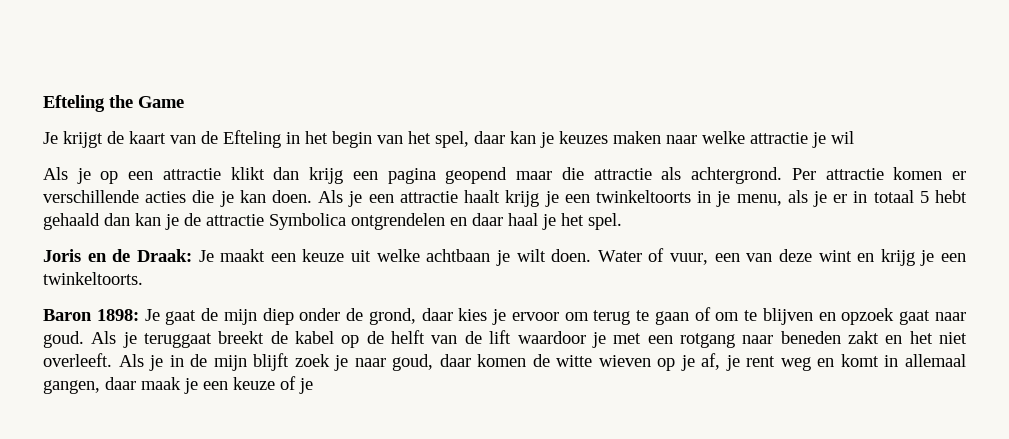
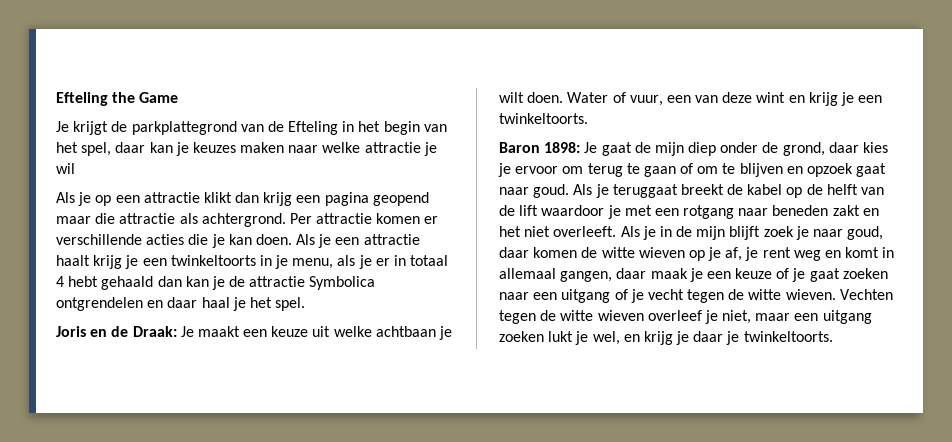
- Je krijgt de kaart van de Efteling in het begin van het spel, daar kan je keuzes maken naar welke attractie je wil
+ Je krijgt de parkplattegrond van de Efteling in het begin van het spel, daar kan je keuzes maken naar welke attractie je wil
- Als je een attractie haalt krijg je een twinkeltoorts in je menu, als je er in totaal 5 hebt gehaald dan kan je de attractie Symbolica ontgrendelen en daar haal je het spel.
+ Als je een attractie haalt krijg je een twinkeltoorts in je menu, als je er in totaal 4 hebt gehaald dan kan je de attractie Symbolica ontgrendelen en daar haal je het spel.
- Als je in de mijn blijft zoek je naar goud, daar komen de witte wieven op je af, je rent weg en komt in allemaal gangen, daar maak je een keuze of je
+ Als je in de mijn blijft zoek je naar goud, daar komen de witte wieven op je af, je rent weg en komt in allemaal gangen, daar maak je een keuze of je gaat zoeken naar een uitgang of je vecht tegen de witte wieven. Vechten tegen de witte wieven overleef je niet, maar een uitgang zoeken lukt je wel, en krijg je daar je twinkeltoorts.

